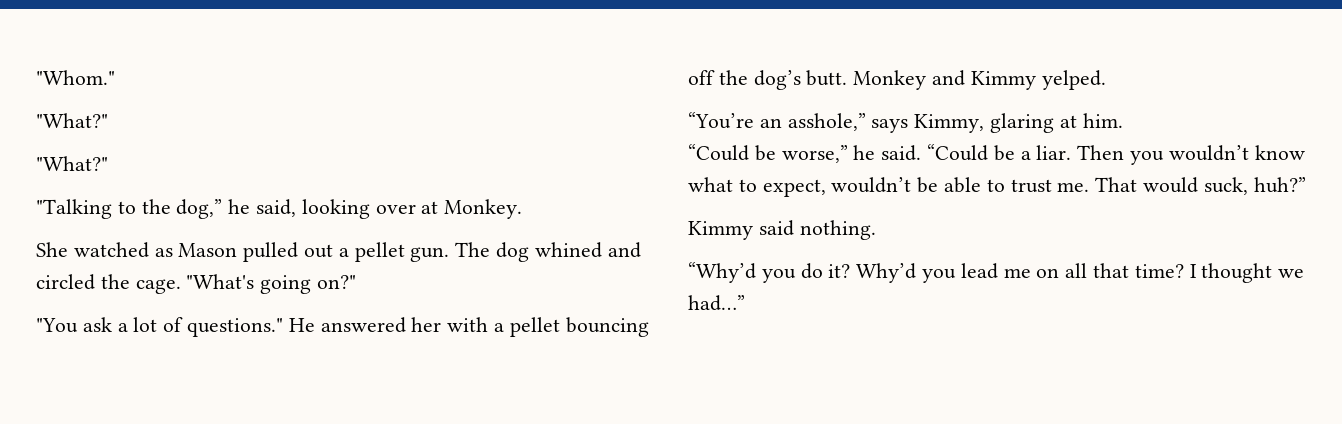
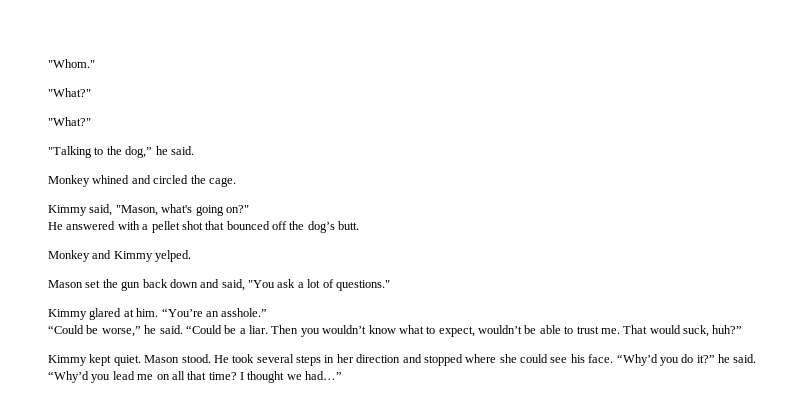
- "Talking to the dog,” he said, looking over at Monkey.
- She watched as Mason pulled out a pellet gun. The dog whined and circled the cage. "What's going on?"
- "You ask a lot of questions." He answered her with a pellet bouncing off the dog’s butt. Monkey and Kimmy yelped.
- “You’re an asshole,” says Kimmy, glaring at him.
+ "Talking to the dog,” he said.
+ Monkey whined and circled the cage.
+ Kimmy said, "Mason, what's going on?"
+ He answered with a pellet shot that bounced off the dog’s butt.
+ Monkey and Kimmy yelped.
+ Mason set the gun back down and said, "You ask a lot of questions."
+ Kimmy glared at him. “You’re an asshole.”
- Kimmy said nothing.
- “Why’d you do it? Why’d you lead me on all that time?
+ Kimmy kept quiet. Mason stood. He took several steps in her direction and stopped where she could see his face. “Why’d you do it?” he said. “Why’d you lead me on all that time?

